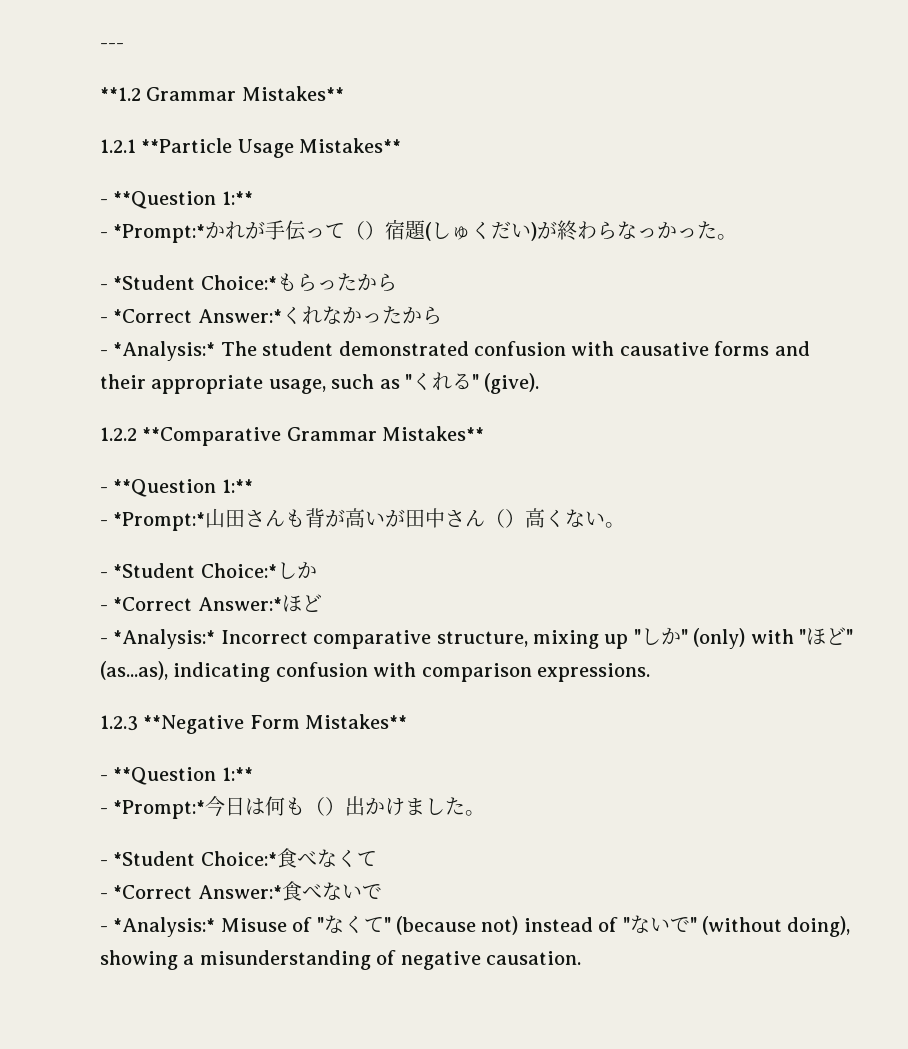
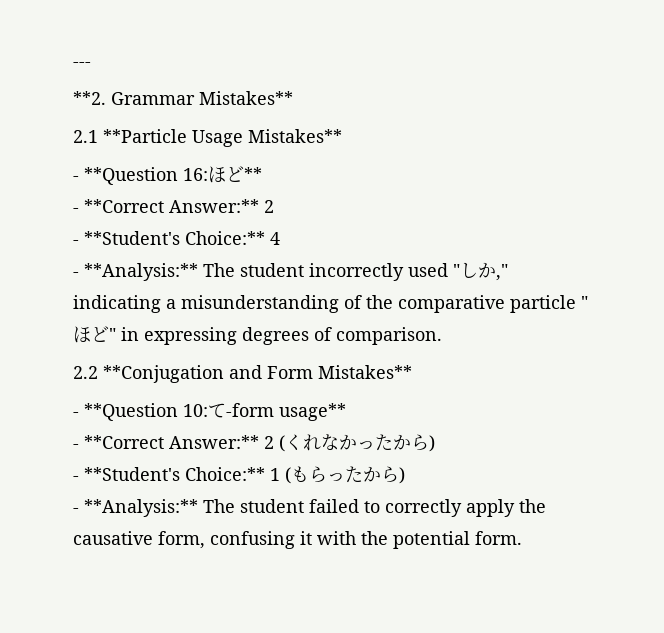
- **1.2 Grammar Mistakes**
- 1.2.1 **Particle Usage Mistakes**
- - **Question 1:**
- - *Prompt:*かれが手伝って（）宿題(しゅくだい)が終わらなっかった。
- - *Student Choice:*もらったから
- - *Correct Answer:*くれなかったから
- - *Analysis:* The student demonstrated confusion with causative forms and their appropriate usage, such as "くれる" (give).
- 1.2.2 **Comparative Grammar Mistakes**
- - **Question 1:**
- - *Prompt:*山田さんも背が高いが田中さん（）高くない。
- - *Student Choice:*しか
- - *Correct Answer:*ほど
- - *Analysis:* Incorrect comparative structure, mixing up "しか" (only) with "ほど" (as...as), indicating confusion with comparison expressions.
- 1.2.3 **Negative Form Mistakes**
- - **Question 1:**
- - *Prompt:*今日は何も（）出かけました。
- - *Student Choice:*食べなくて
- - *Correct Answer:*食べないで
- - *Analysis:* Misuse of "なくて" (because not) instead of "ないで" (without doing), showing a misunderstanding of negative causation.
+ **2. Grammar Mistakes**
+ 2.1 **Particle Usage Mistakes**
+ - **Question 16:ほど**
+ - **Correct Answer:** 2
+ - **Student's Choice:** 4
+ - **Analysis:** The student incorrectly used "しか," indicating a misunderstanding of the comparative particle "ほど" in expressing degrees of comparison.
+ 2.2 **Conjugation and Form Mistakes**
+ - **Question 10:て-form usage**
+ - **Correct Answer:** 2 (くれなかったから)
+ - **Student's Choice:** 1 (もらったから)
+ - **Analysis:** The student failed to correctly apply the causative form, confusing it with the potential form.

